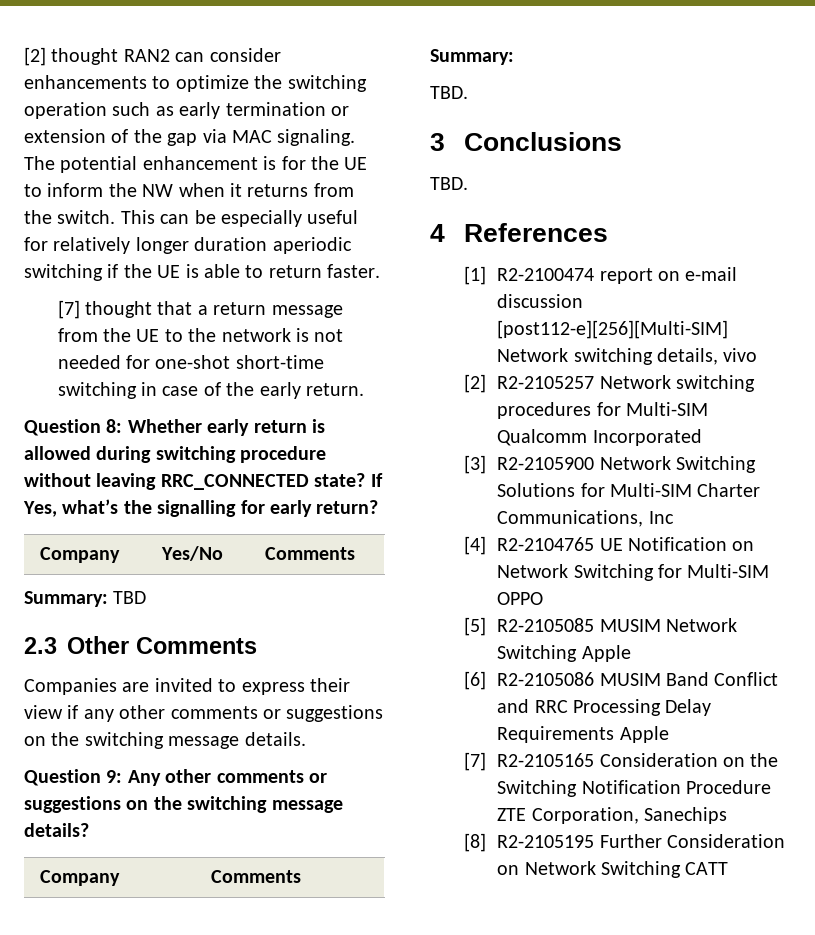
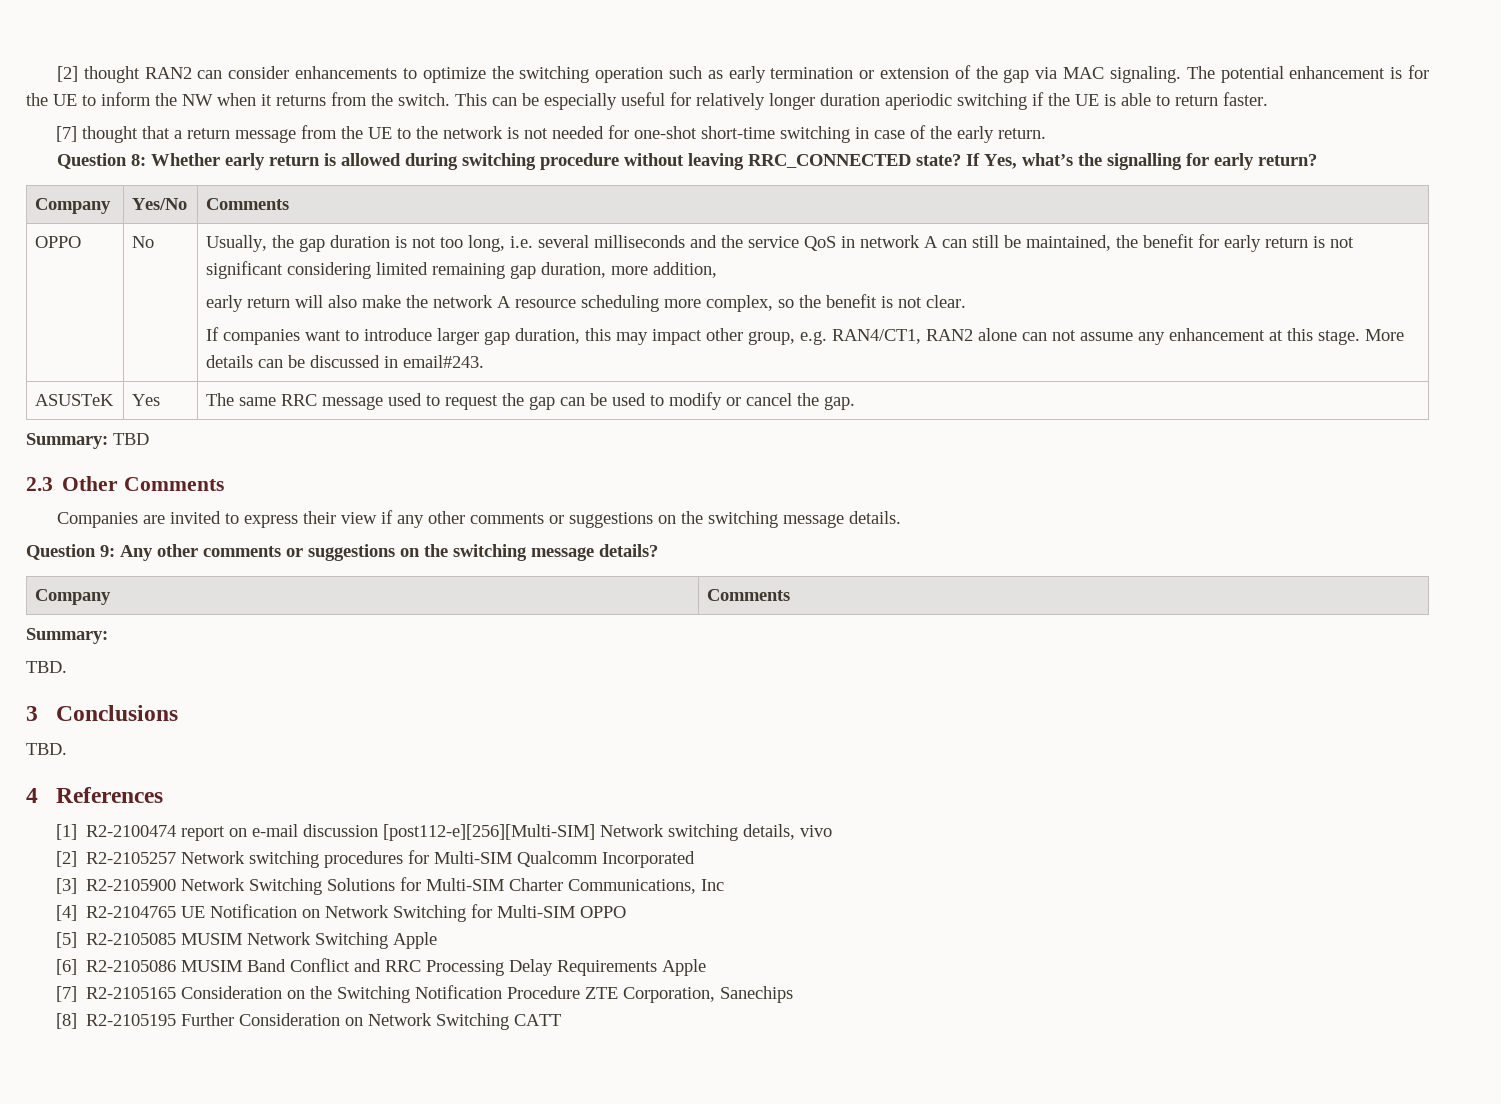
+ OPPO | No | Usually, the gap duration is not too long, i.e. several milliseconds and the service QoS in network A can still be maintained, the benefit for early return is not significant considering limited remaining gap duration, more addition,
+ early return will also make the network A resource scheduling more complex, so the benefit is not clear.
+ If companies want to introduce larger gap duration, this may impact other group, e.g. RAN4/CT1, RAN2 alone can not assume any enhancement at this stage. More details can be discussed in email#243.
+ ASUSTeK | Yes | The same RRC message used to request the gap can be used to modify or cancel the gap.

